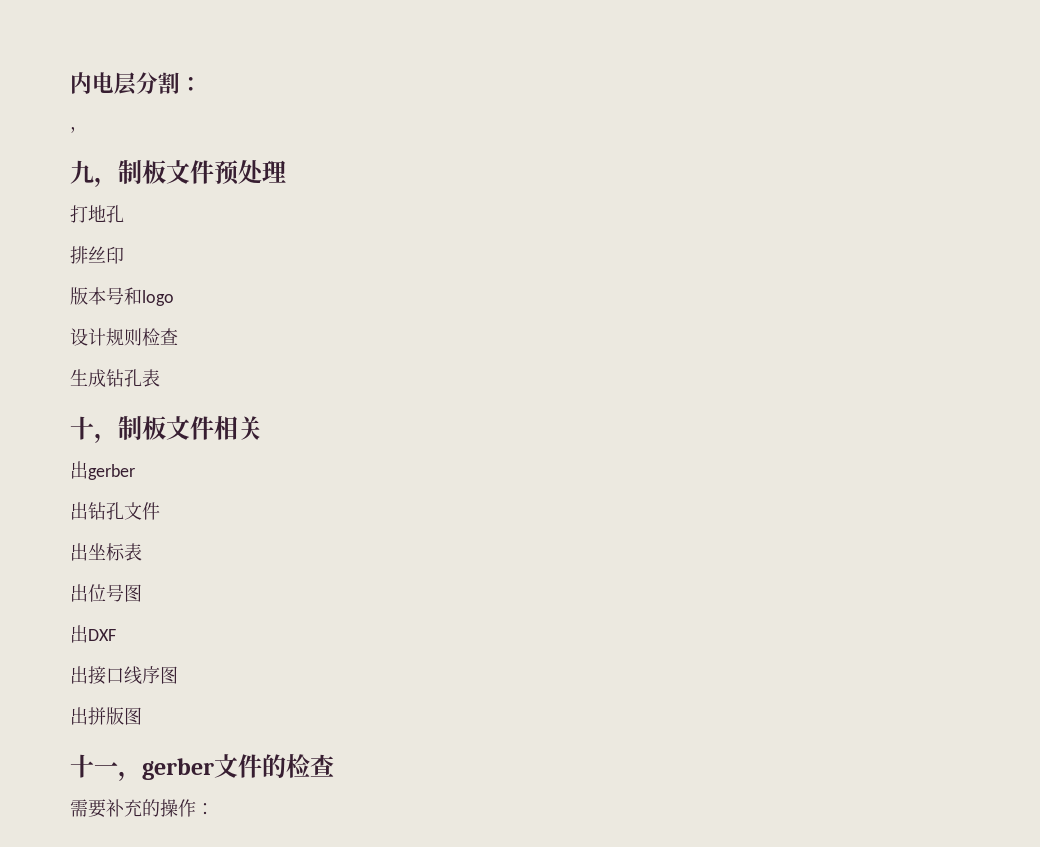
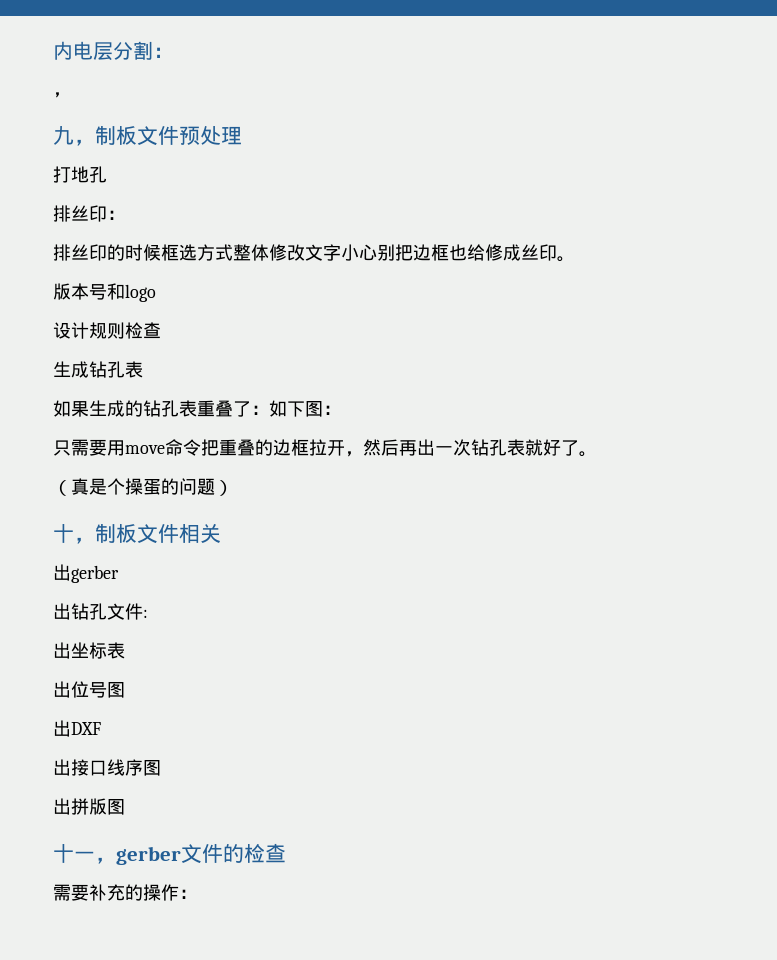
- 排丝印
+ 排丝印：
+ 排丝印的时候框选方式整体修改文字小心别把边框也给修成丝印。
+ 如果生成的钻孔表重叠了：如下图：
+ 只需要用move命令把重叠的边框拉开，然后再出一次钻孔表就好了。
+ （真是个操蛋的问题）
- 出钻孔文件
+ 出钻孔文件:

